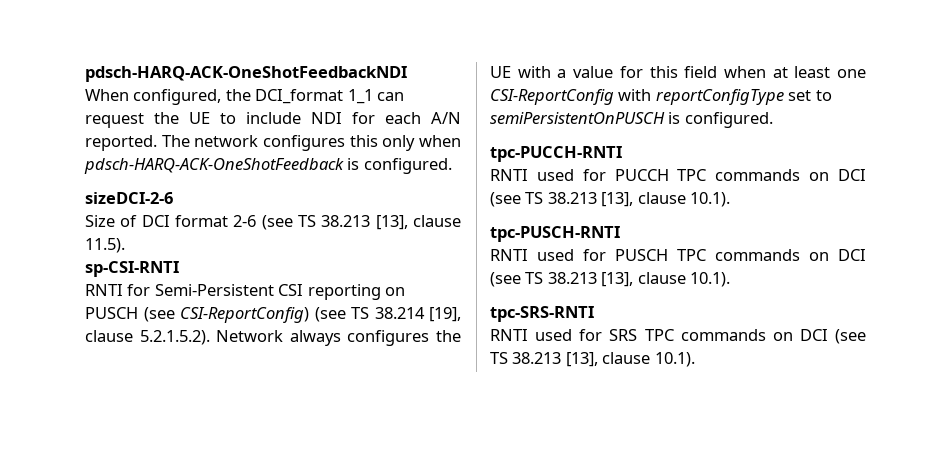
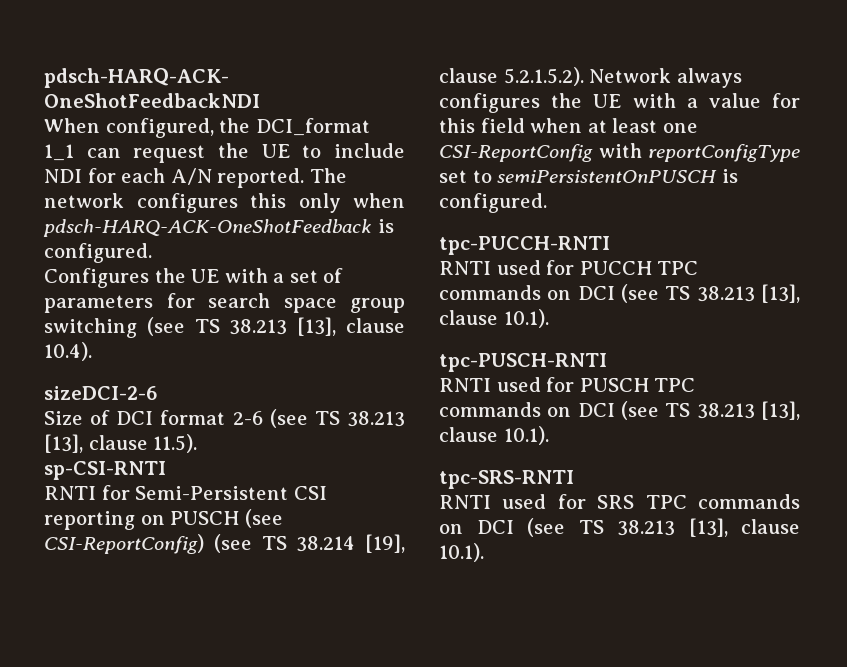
+ Configures the UE with a set of parameters for search space group switching (see TS 38.213 [13], clause 10.4).

